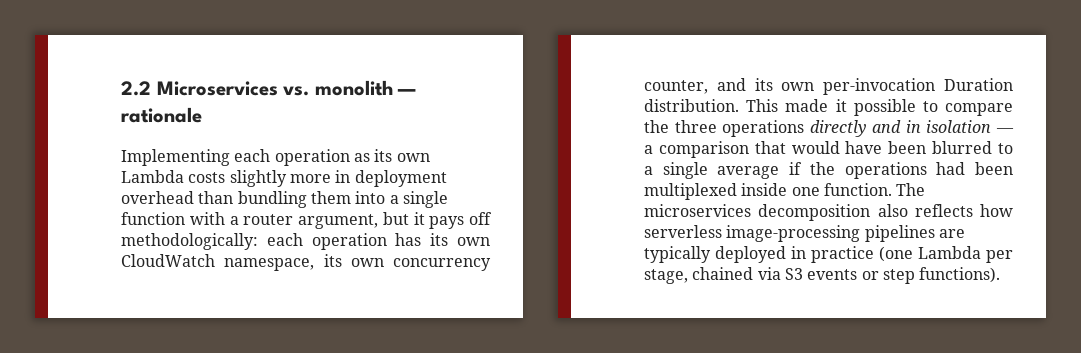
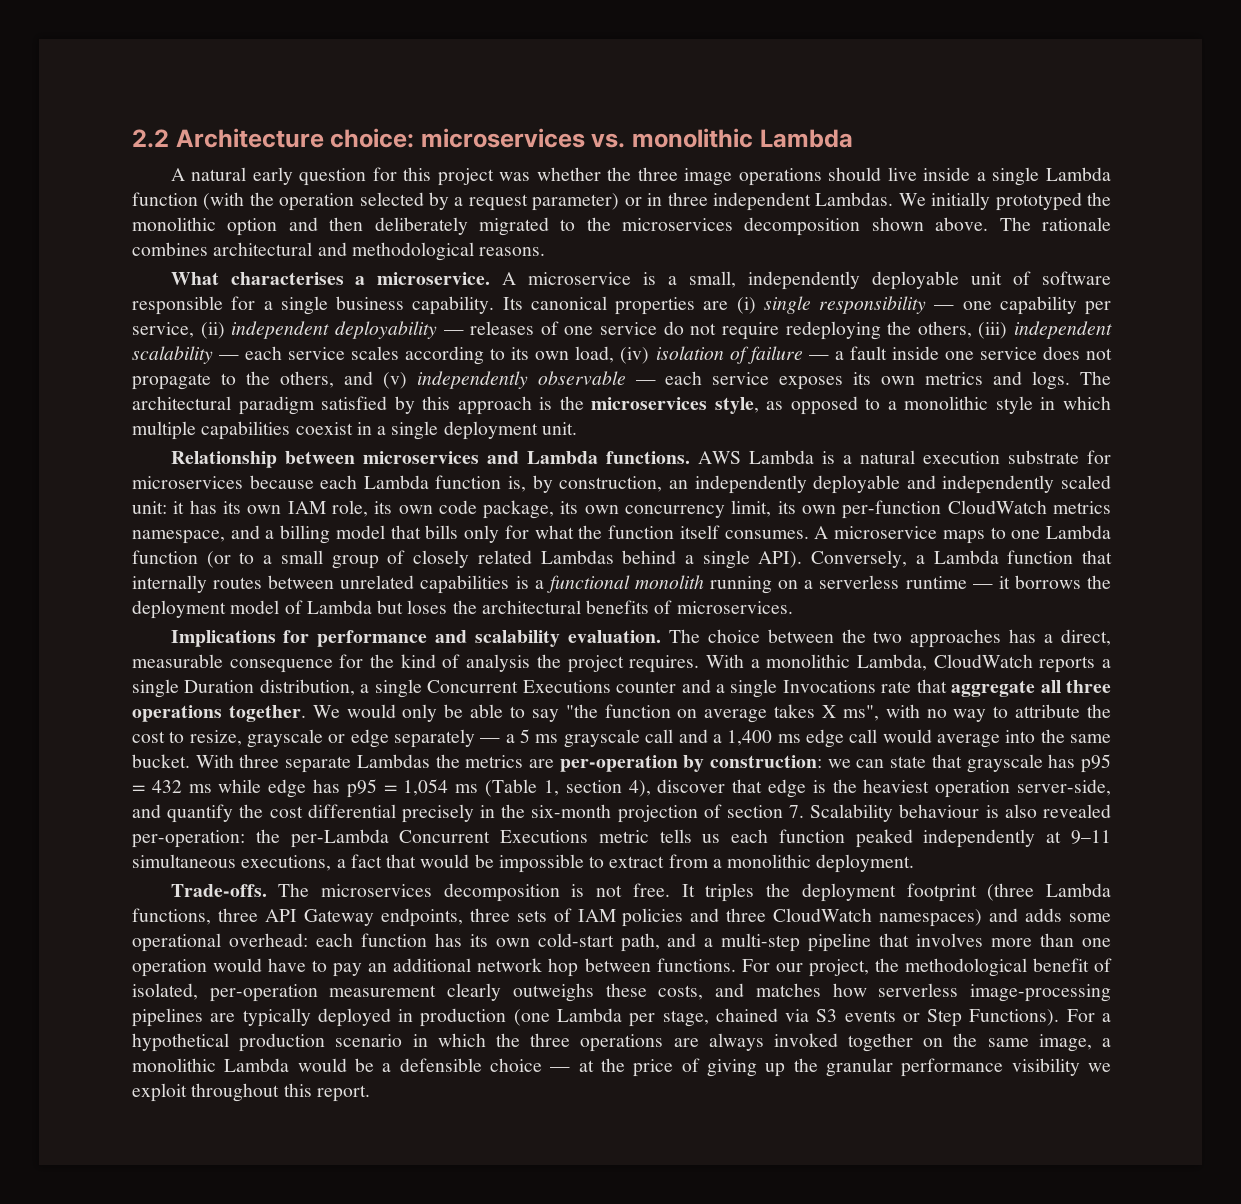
- 2.2 Microservices vs. monolith — rationale
- Implementing each operation as its own Lambda costs slightly more in deployment overhead than bundling them into a single function with a router argument, but it pays off methodologically: each operation has its own CloudWatch namespace, its own concurrency counter, and its own per-invocation Duration distribution. This made it possible to compare the three operations directly and in isolation — a comparison that would have been blurred to a single average if the operations had been multiplexed inside one function. The microservices decomposition also reflects how serverless image-processing pipelines are typically deployed in practice (one Lambda per stage, chained via S3 events or step functions).
+ 2.2 Architecture choice: microservices vs. monolithic Lambda
+ A natural early question for this project was whether the three image operations should live inside a single Lambda function (with the operation selected by a request parameter) or in three independent Lambdas. We initially prototyped the monolithic option and then deliberately migrated to the microservices decomposition shown above. The rationale combines architectural and methodological reasons.
+ What characterises a microservice. A microservice is a small, independently deployable unit of software responsible for a single business capability. Its canonical properties are (i) single responsibility — one capability per service, (ii) independent deployability — releases of one service do not require redeploying the others, (iii) independent scalability — each service scales according to its own load, (iv) isolation of failure — a fault inside one service does not propagate to the others, and (v) independently observable — each service exposes its own metrics and logs. The architectural paradigm satisfied by this approach is the microservices style, as opposed to a monolithic style in which multiple capabilities coexist in a single deployment unit.
+ Relationship between microservices and Lambda functions. AWS Lambda is a natural execution substrate for microservices because each Lambda function is, by construction, an independently deployable and independently scaled unit: it has its own IAM role, its own code package, its own concurrency limit, its own per-function CloudWatch metrics namespace, and a billing model that bills only for what the function itself consumes. A microservice maps to one Lambda function (or to a small group of closely related Lambdas behind a single API). Conversely, a Lambda function that internally routes between unrelated capabilities is a functional monolith running on a serverless runtime — it borrows the deployment model of Lambda but loses the architectural benefits of microservices.
+ Implications for performance and scalability evaluation. The choice between the two approaches has a direct, measurable consequence for the kind of analysis the project requires. With a monolithic Lambda, CloudWatch reports a single Duration distribution, a single Concurrent Executions counter and a single Invocations rate that aggregate all three operations together. We would only be able to say "the function on average takes X ms", with no way to attribute the cost to resize, grayscale or edge separately — a 5 ms grayscale call and a 1,400 ms edge call would average into the same bucket. With three separate Lambdas the metrics are per-operation by construction: we can state that grayscale has p95 = 432 ms while edge has p95 = 1,054 ms (Table 1, section 4), discover that edge is the heaviest operation server-side, and quantify the cost differential precisely in the six-month projection of section 7. Scalability behaviour is also revealed per-operation: the per-Lambda Concurrent Executions metric tells us each function peaked independently at 9–11 simultaneous executions, a fact that would be impossible to extract from a monolithic deployment.
+ Trade-offs. The microservices decomposition is not free. It triples the deployment footprint (three Lambda functions, three API Gateway endpoints, three sets of IAM policies and three CloudWatch namespaces) and adds some operational overhead: each function has its own cold-start path, and a multi-step pipeline that involves more than one operation would have to pay an additional network hop between functions. For our project, the methodological benefit of isolated, per-operation measurement clearly outweighs these costs, and matches how serverless image-processing pipelines are typically deployed in production (one Lambda per stage, chained via S3 events or Step Functions). For a hypothetical production scenario in which the three operations are always invoked together on the same image, a monolithic Lambda would be a defensible choice — at the price of giving up the granular performance visibility we exploit throughout this report.

